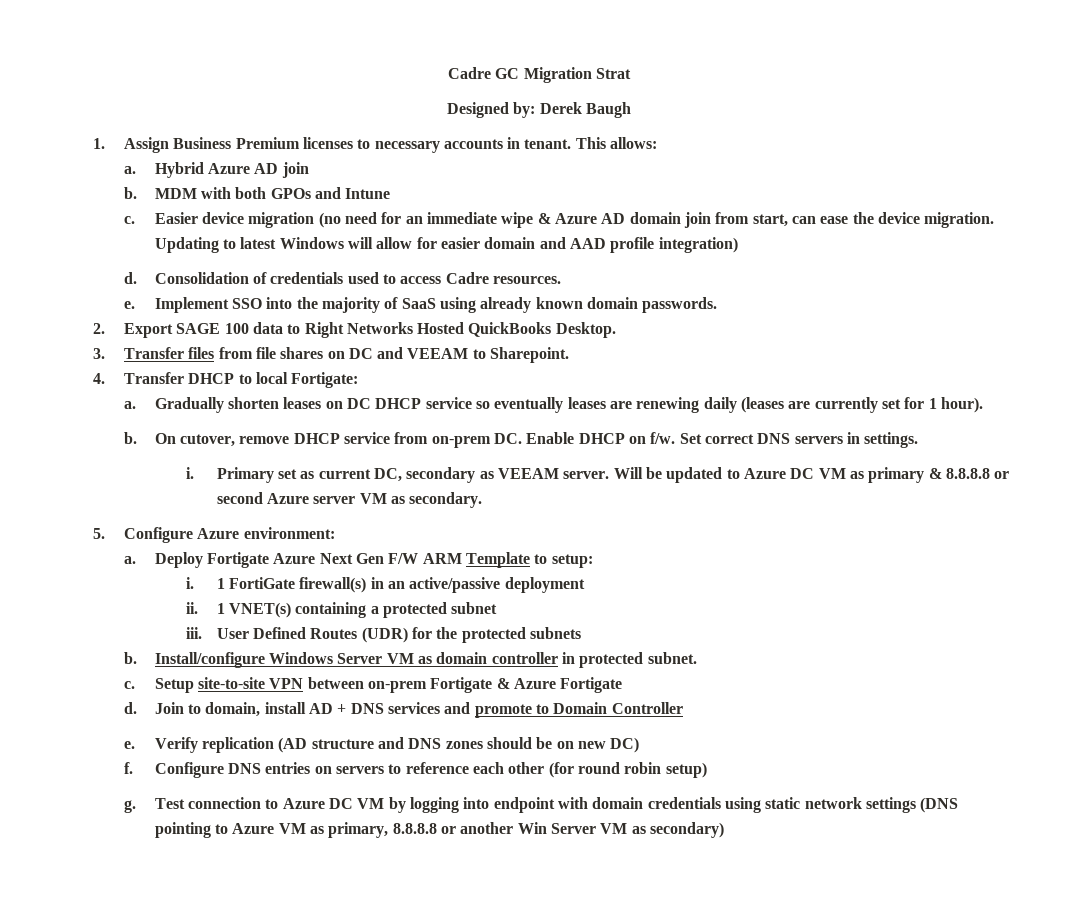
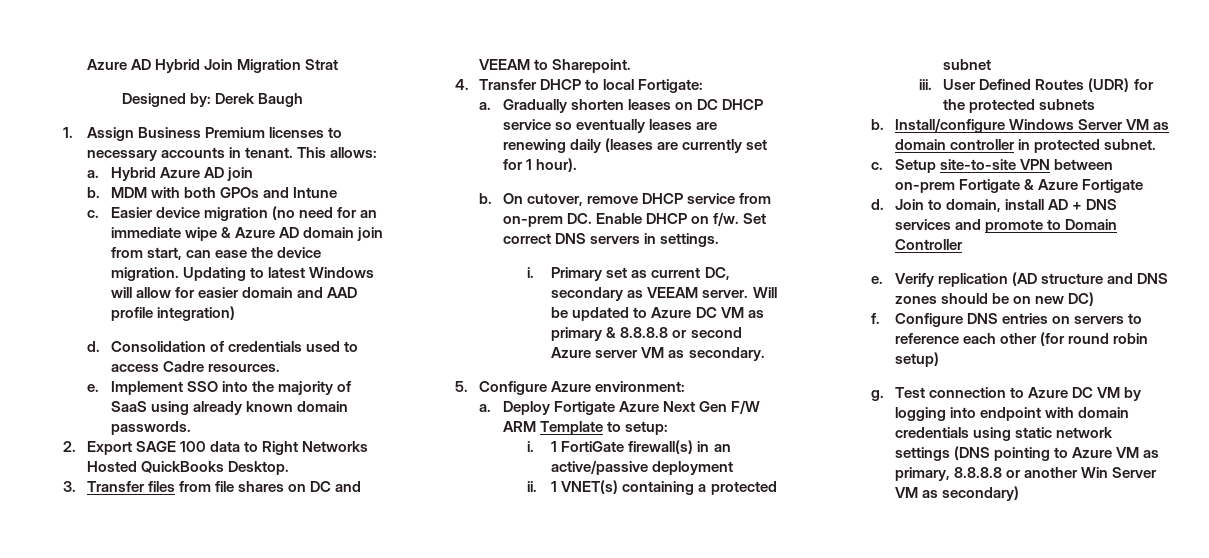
- Cadre GC Migration Strat
+ Azure AD Hybrid Join Migration Strat

